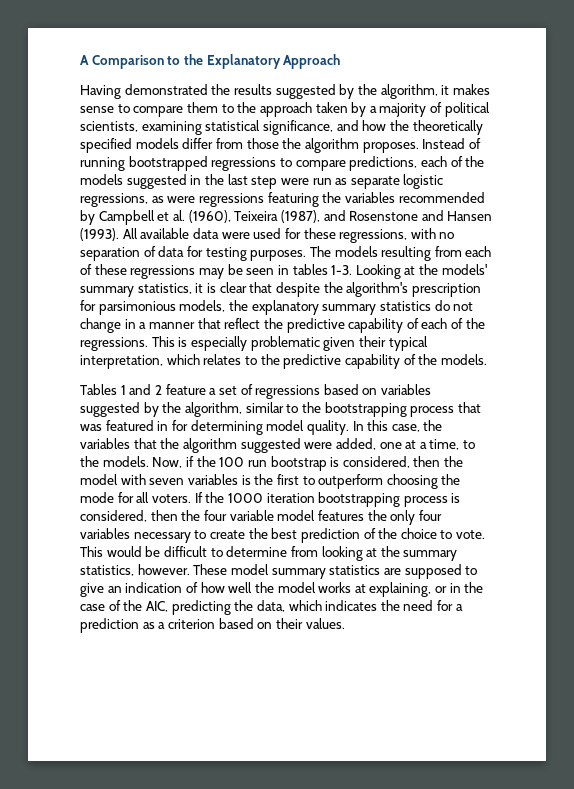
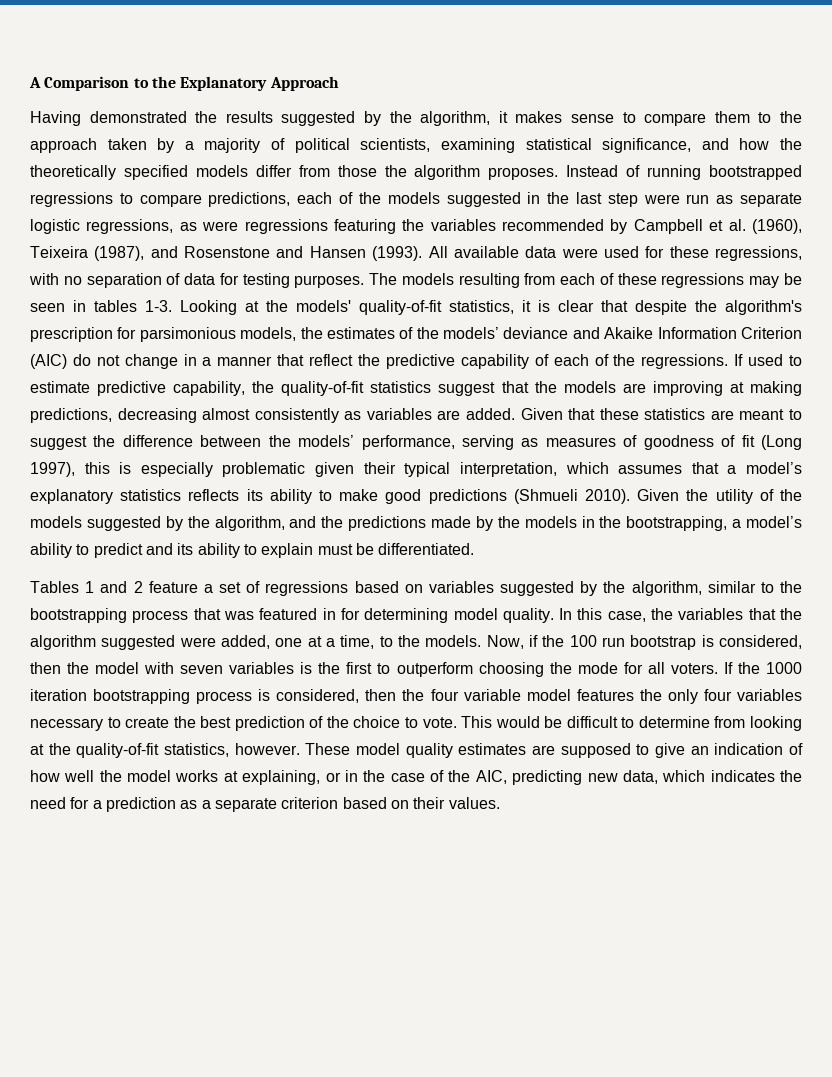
- Looking at the models' summary statistics, it is clear that despite the algorithm's prescription for parsimonious models, the explanatory summary statistics do not change in a manner that reflect the predictive capability of each of the regressions.
+ Looking at the models' quality-of-fit statistics, it is clear that despite the algorithm's prescription for parsimonious models, the estimates of the models’ deviance and Akaike Information Criterion (AIC) do not change in a manner that reflect the predictive capability of each of the regressions.
- This is especially problematic given their typical interpretation, which relates to the predictive capability of the models.
+ If used to estimate predictive capability, the quality-of-fit statistics suggest that the models are improving at making predictions, decreasing almost consistently as variables are added. Given that these statistics are meant to suggest the difference between the models’ performance, serving as measures of goodness of fit (Long 1997), this is especially problematic given their typical interpretation, which assumes that a model’s explanatory statistics reflects its ability to make good predictions (Shmueli 2010). Given the utility of the models suggested by the algorithm, and the predictions made by the models in the bootstrapping, a model’s ability to predict and its ability to explain must be differentiated.
- This would be difficult to determine from looking at the summary statistics, however.
+ This would be difficult to determine from looking at the quality-of-fit statistics, however.
- These model summary statistics are supposed to give an indication of how well the model works at explaining, or in the case of the AIC, predicting the data, which indicates the need for a prediction as a criterion based on their values.
+ These model quality estimates are supposed to give an indication of how well the model works at explaining, or in the case of the AIC, predicting new data, which indicates the need for a prediction as a separate criterion based on their values.

